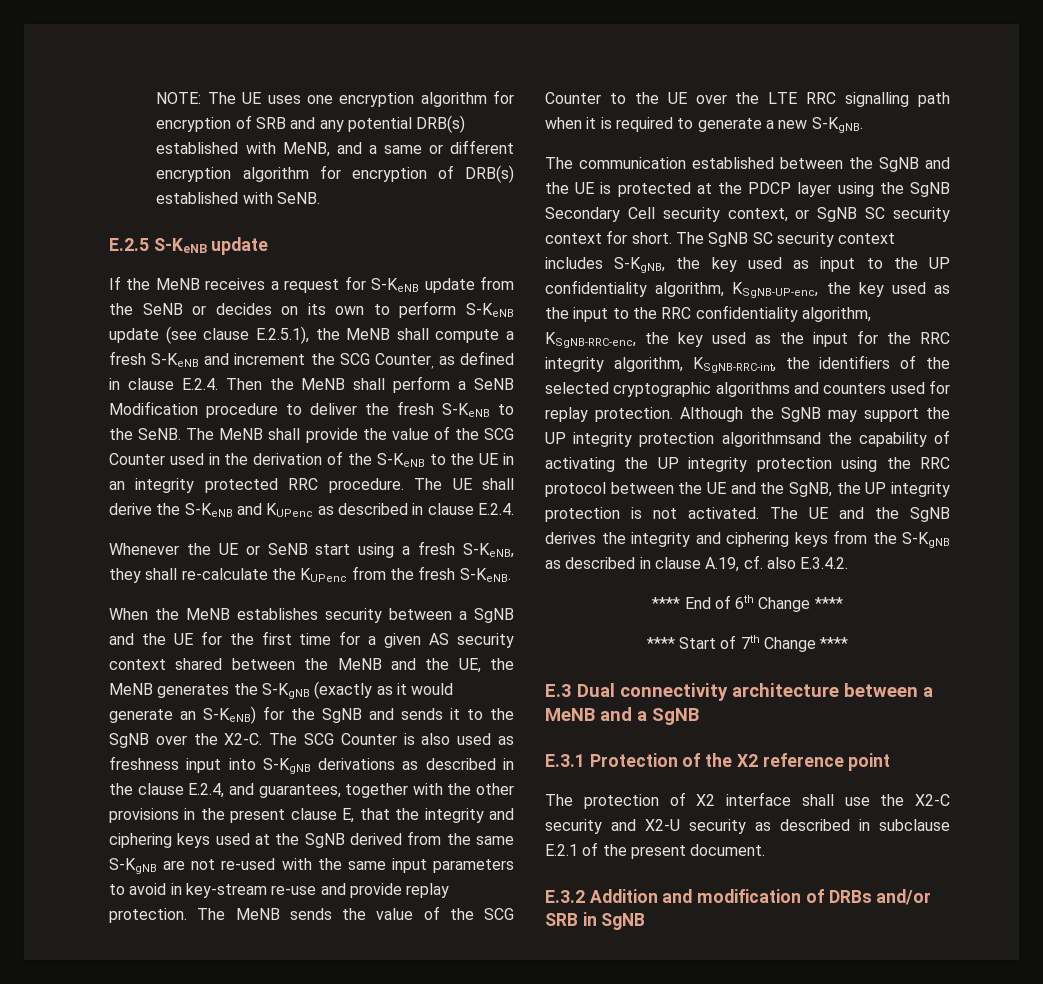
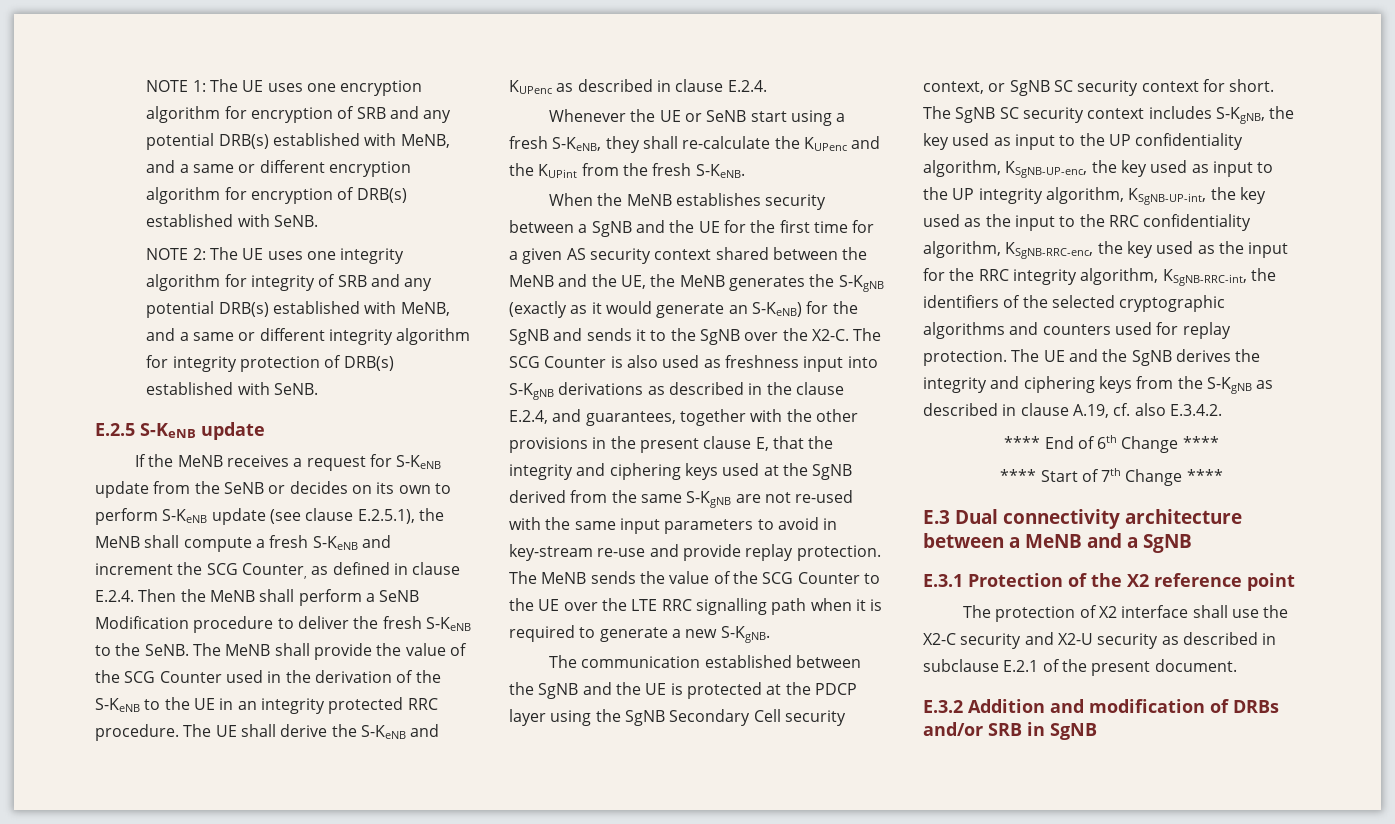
- NOTE: The UE uses one encryption algorithm for encryption of SRB and any potential DRB(s) established with MeNB, and a same or different encryption algorithm for encryption of DRB(s) established with SeNB.
+ NOTE 1: The UE uses one encryption algorithm for encryption of SRB and any potential DRB(s) established with MeNB, and a same or different encryption algorithm for encryption of DRB(s) established with SeNB.
+ NOTE 2: The UE uses one integrity algorithm for integrity of SRB and any potential DRB(s) established with MeNB, and a same or different integrity algorithm for integrity protection of DRB(s) established with SeNB.
- Whenever the UE or SeNB start using a fresh S-KeNB, they shall re-calculate the KUPenc from the fresh S-KeNB.
+ Whenever the UE or SeNB start using a fresh S-KeNB, they shall re-calculate the KUPenc and the KUPint from the fresh S-KeNB.
- The SgNB SC security context includes S-KgNB, the key used as input to the UP confidentiality algorithm, KSgNB-UP-enc, the key used as the input to the RRC confidentiality algorithm, KSgNB-RRC-enc, the key used as the input for the RRC integrity algorithm, KSgNB-RRC-int, the identifiers of the selected cryptographic algorithms and counters used for replay protection.
+ The SgNB SC security context includes S-KgNB, the key used as input to the UP confidentiality algorithm, KSgNB-UP-enc, the key used as input to the UP integrity algorithm, KSgNB-UP-int, the key used as the input to the RRC confidentiality algorithm, KSgNB-RRC-enc, the key used as the input for the RRC integrity algorithm, KSgNB-RRC-int, the identifiers of the selected cryptographic algorithms and counters used for replay protection.
- Although the SgNB may support the UP integrity protection algorithmsand the capability of activating the UP integrity protection using the RRC protocol between the UE and the SgNB, the UP integrity protection is not activated.

